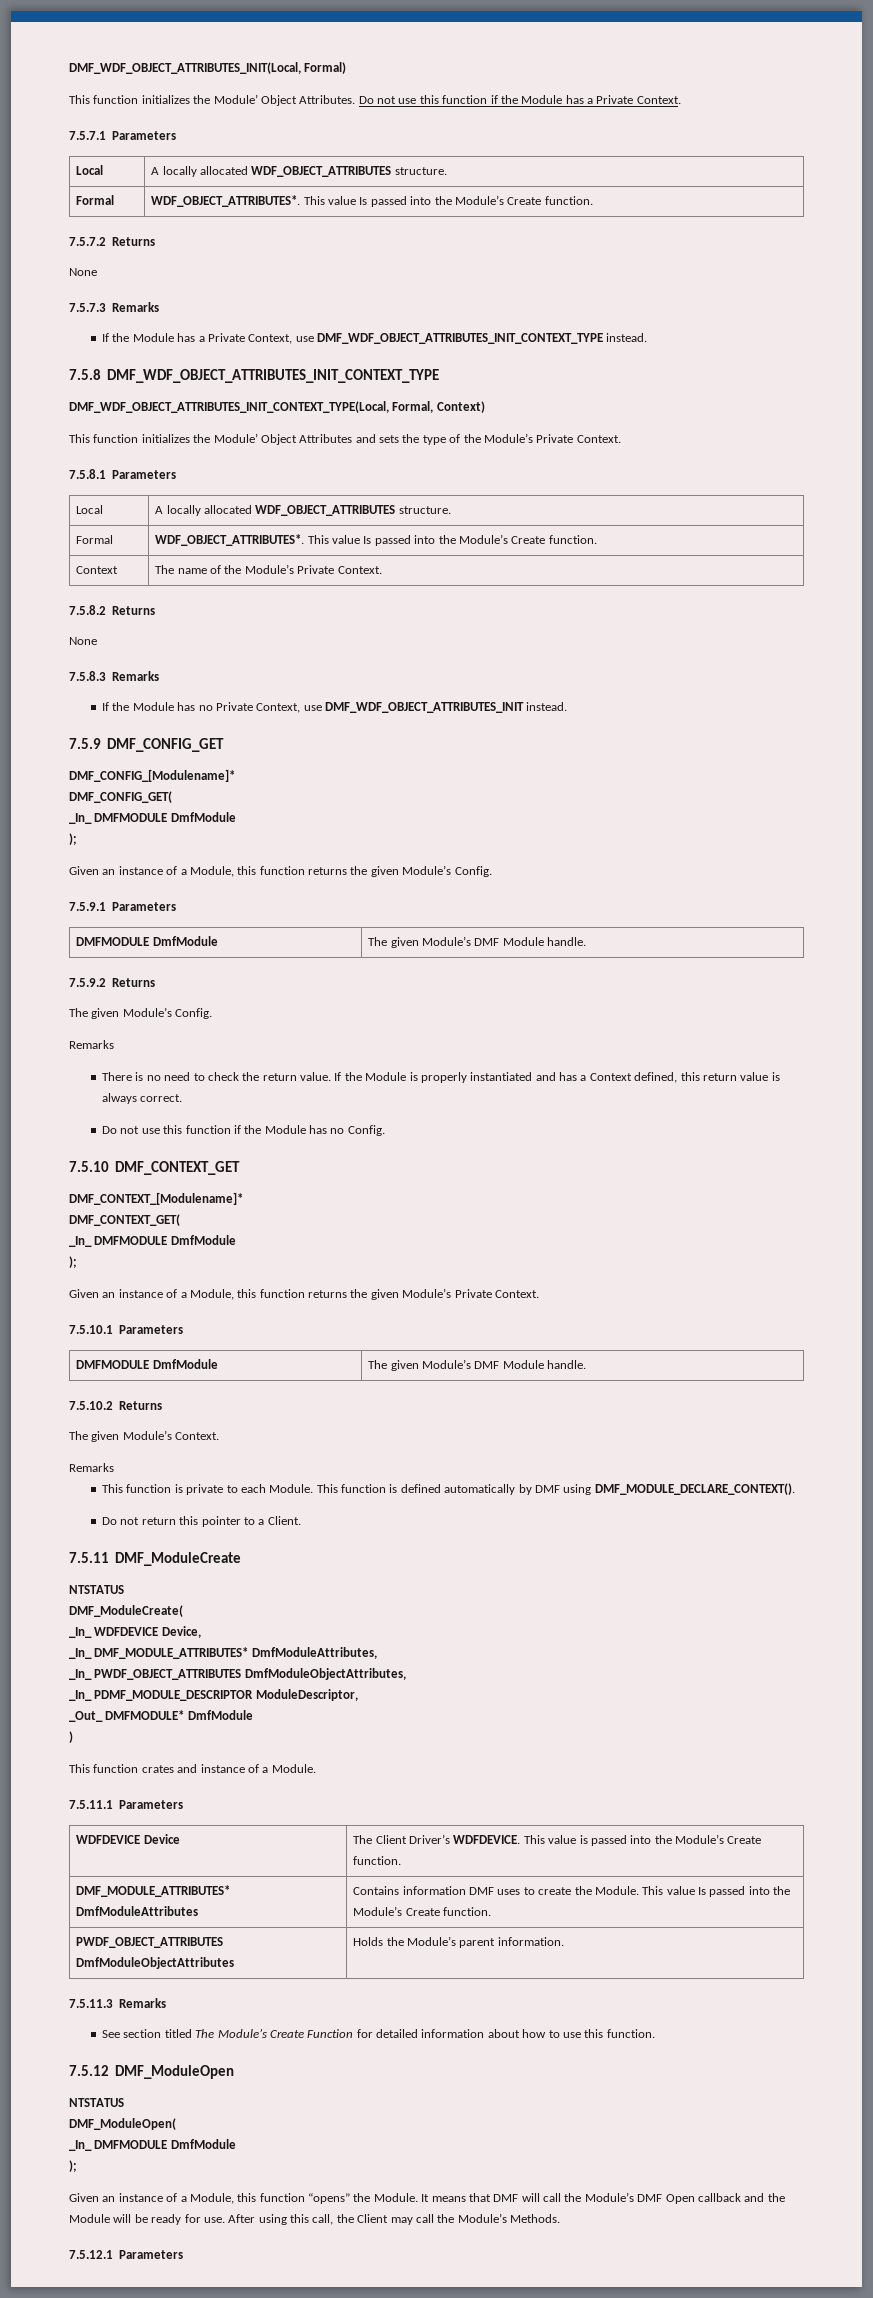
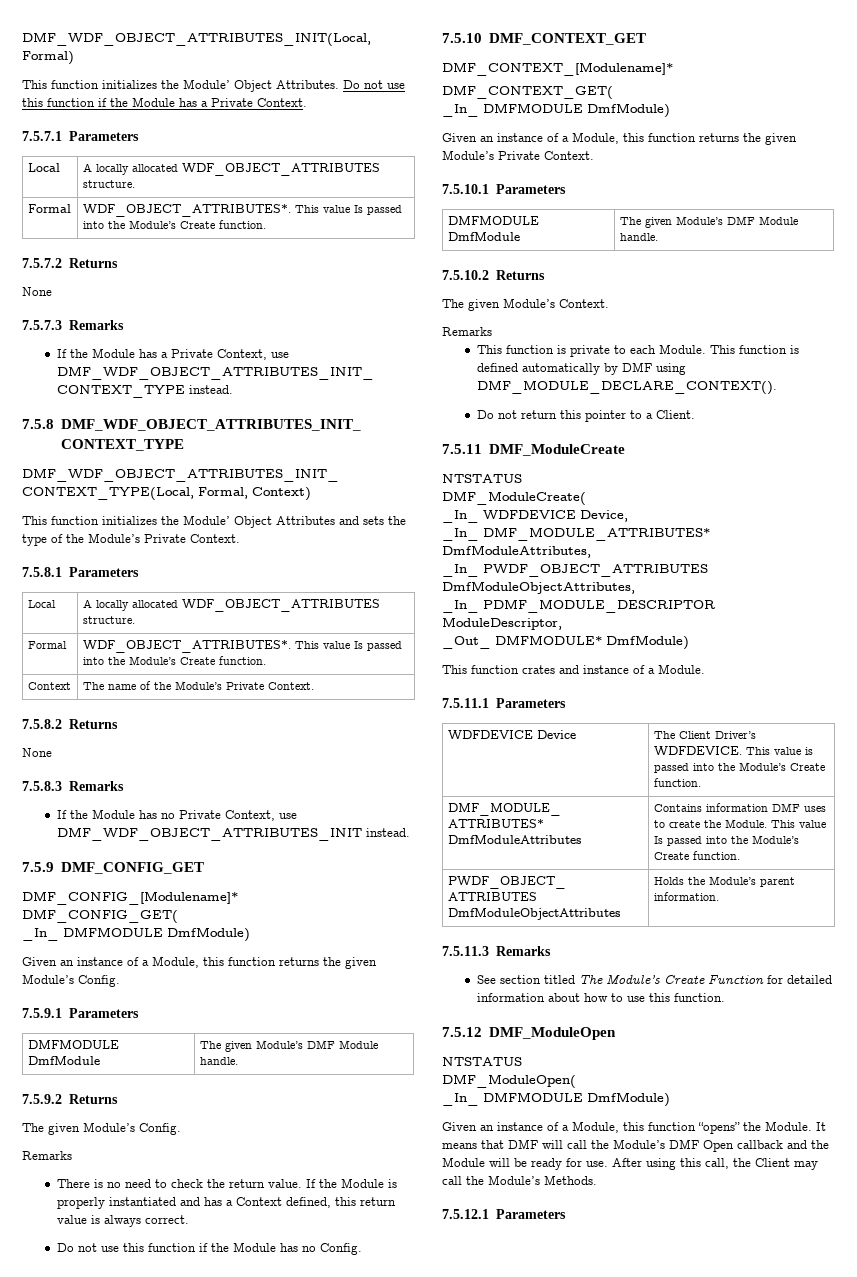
  DMF_CONFIG_GET(
- _In_ DMFMODULE DmfModule
- );
+ _In_ DMFMODULE DmfModule)
  DMF_CONTEXT_GET(
- _In_ DMFMODULE DmfModule
- );
+ _In_ DMFMODULE DmfModule)
- _Out_ DMFMODULE* DmfModule
- )
+ _Out_ DMFMODULE* DmfModule)
  DMF_ModuleOpen(
- _In_ DMFMODULE DmfModule
- );
+ _In_ DMFMODULE DmfModule)

